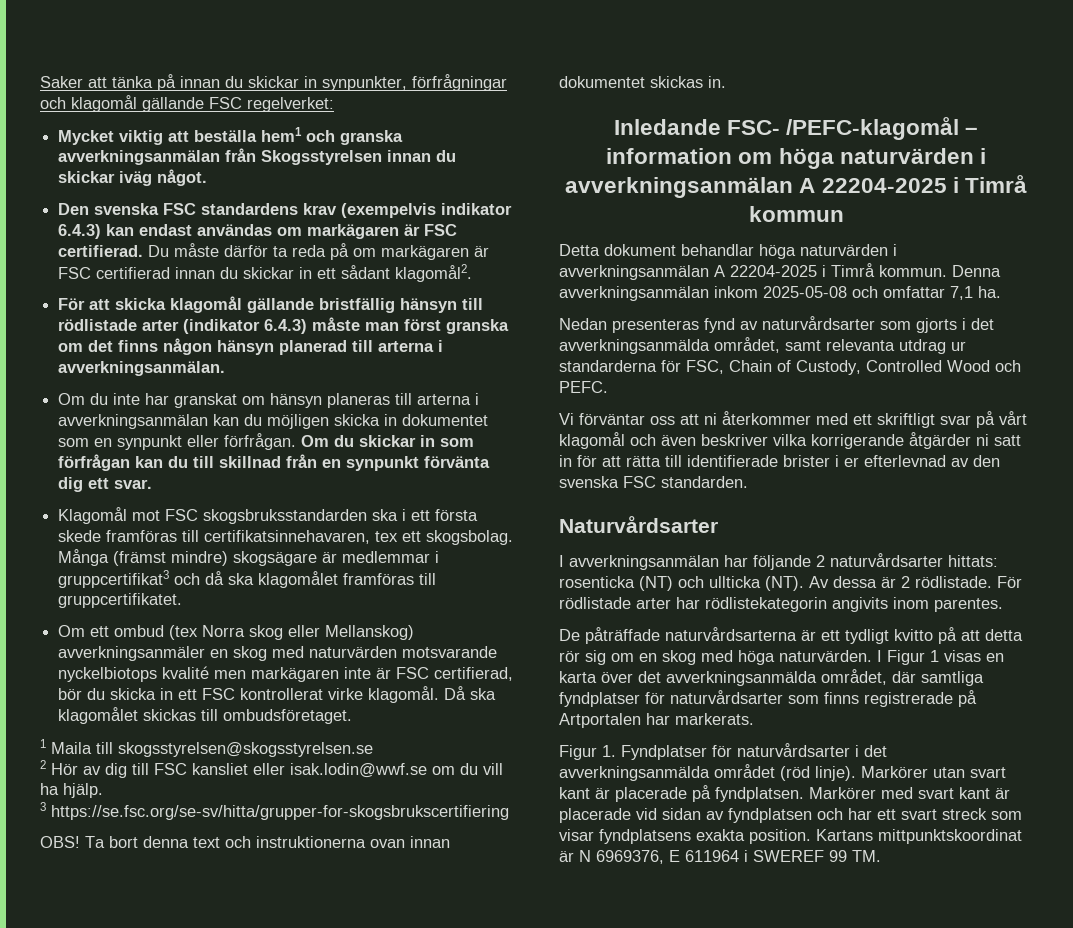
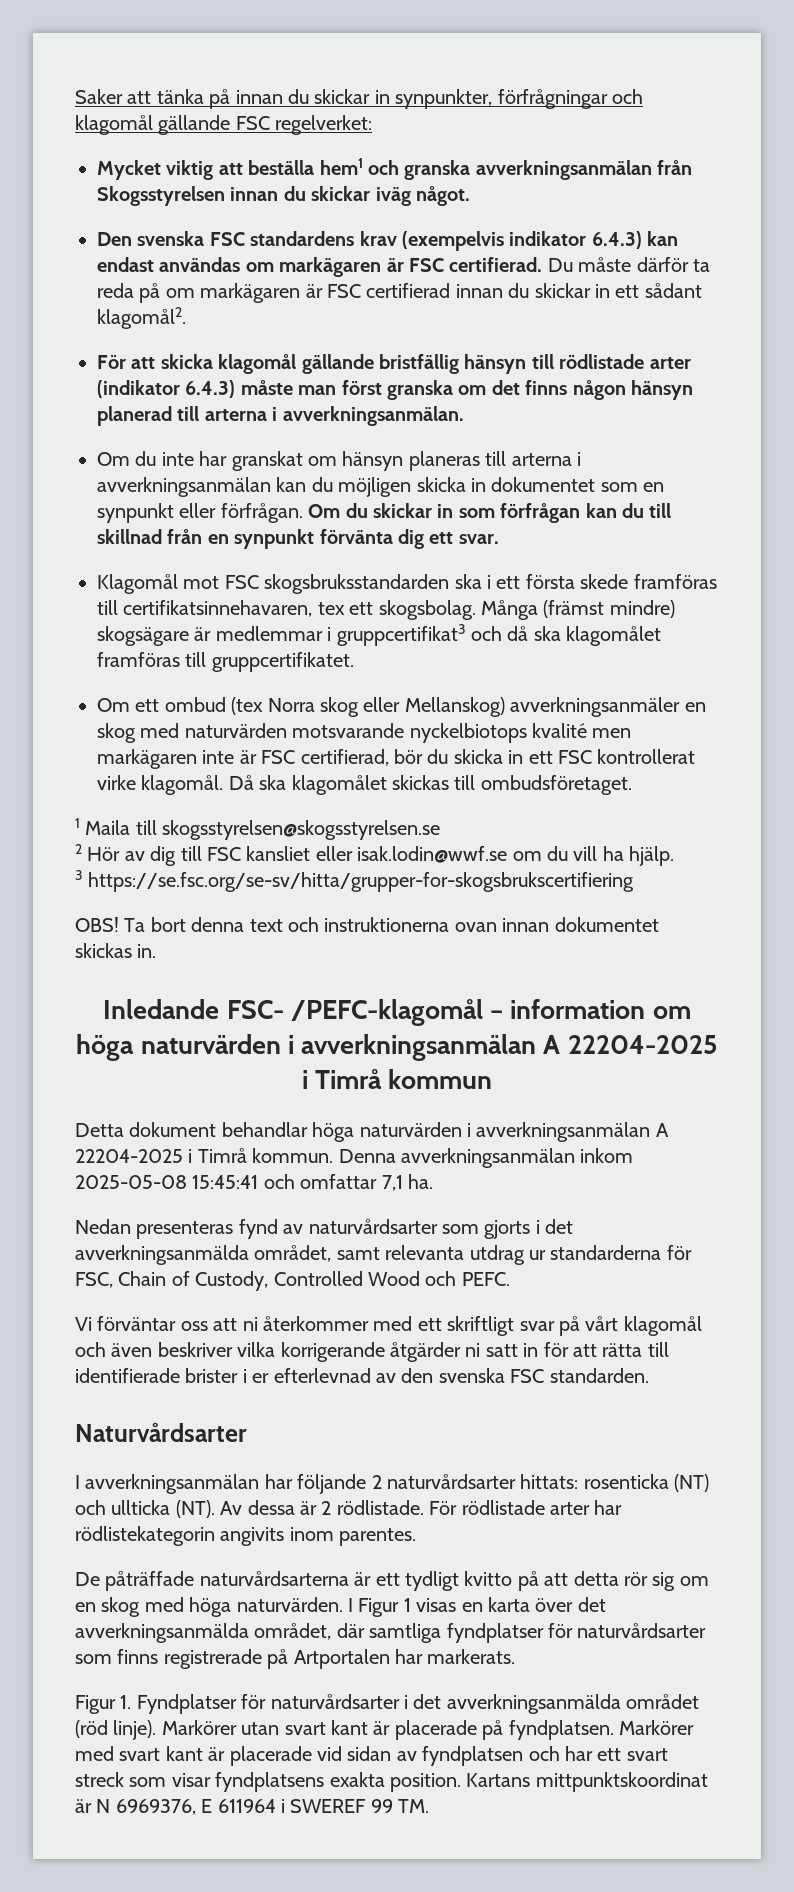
- Denna avverkningsanmälan inkom 2025-05-08 och omfattar 7,1 ha.
+ Denna avverkningsanmälan inkom 2025-05-08 15:45:41 och omfattar 7,1 ha.

